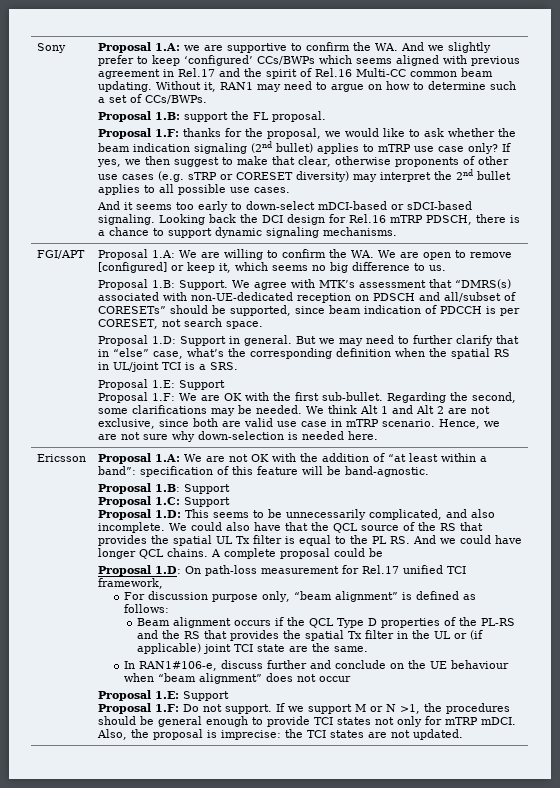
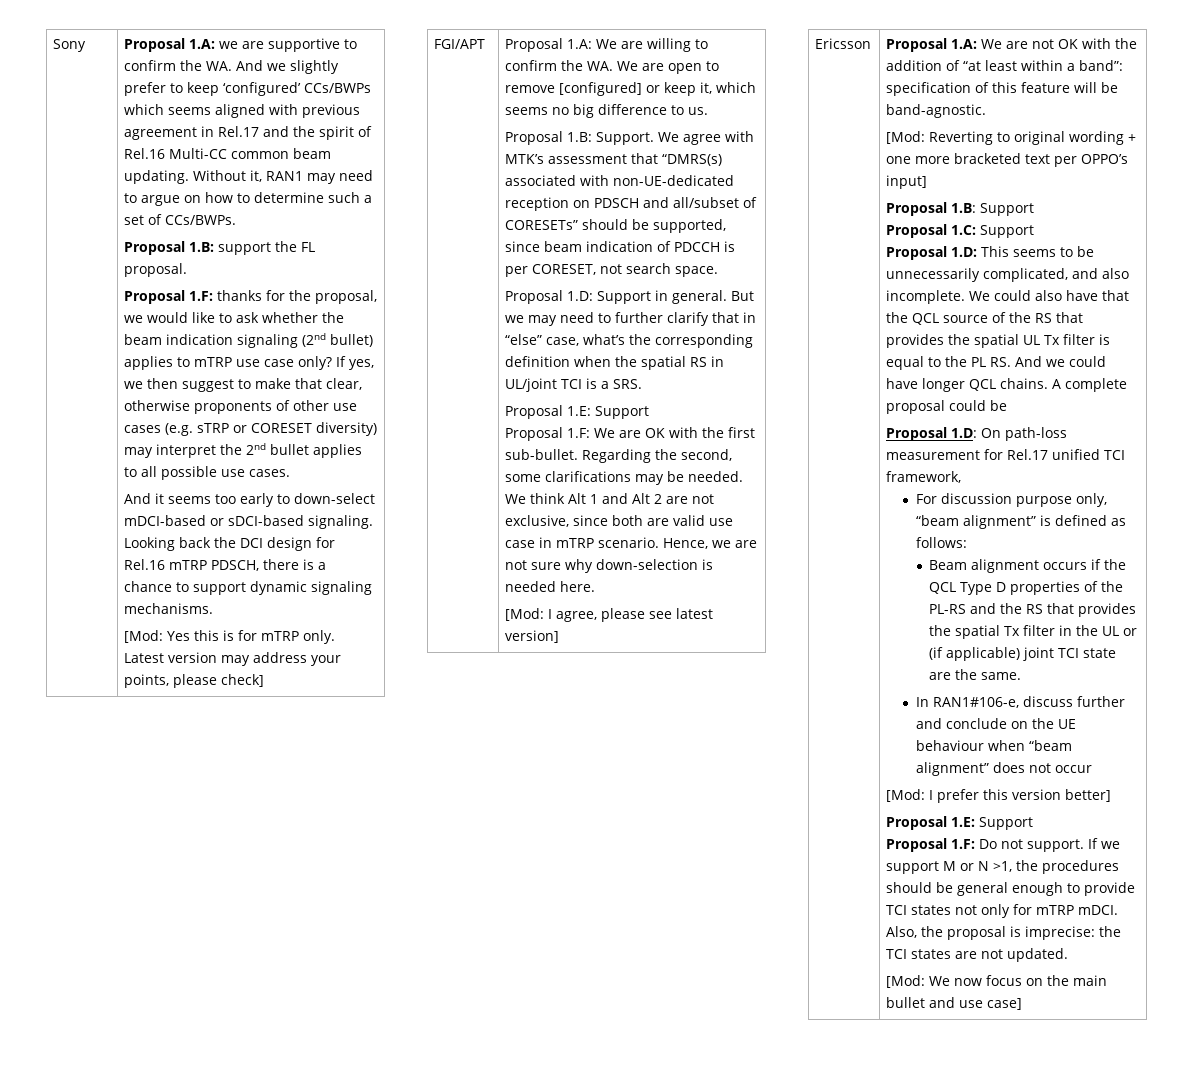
+ [Mod: Yes this is for mTRP only. Latest version may address your points, please check]
+ [Mod: I agree, please see latest version]
+ [Mod: Reverting to original wording + one more bracketed text per OPPO’s input]
+ [Mod: I prefer this version better]
+ [Mod: We now focus on the main bullet and use case]

